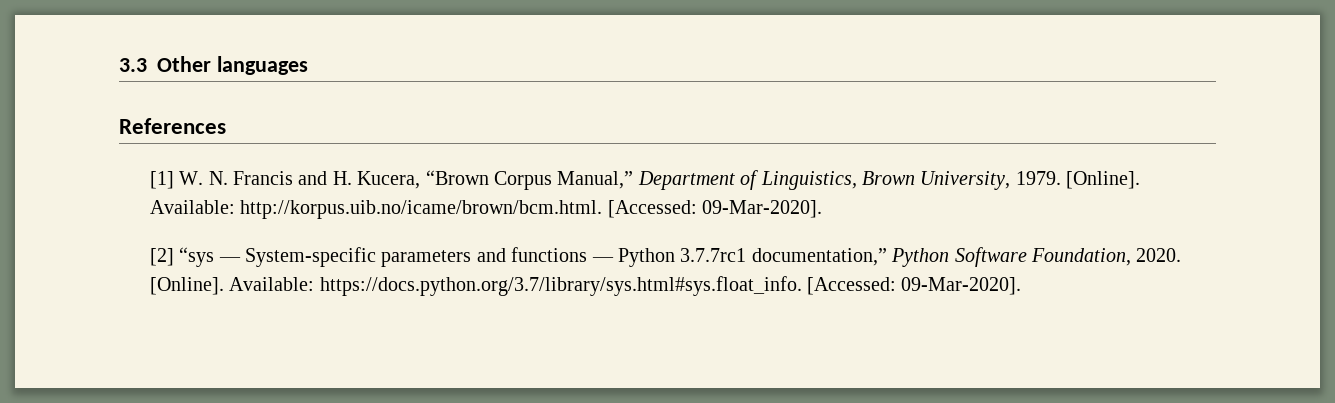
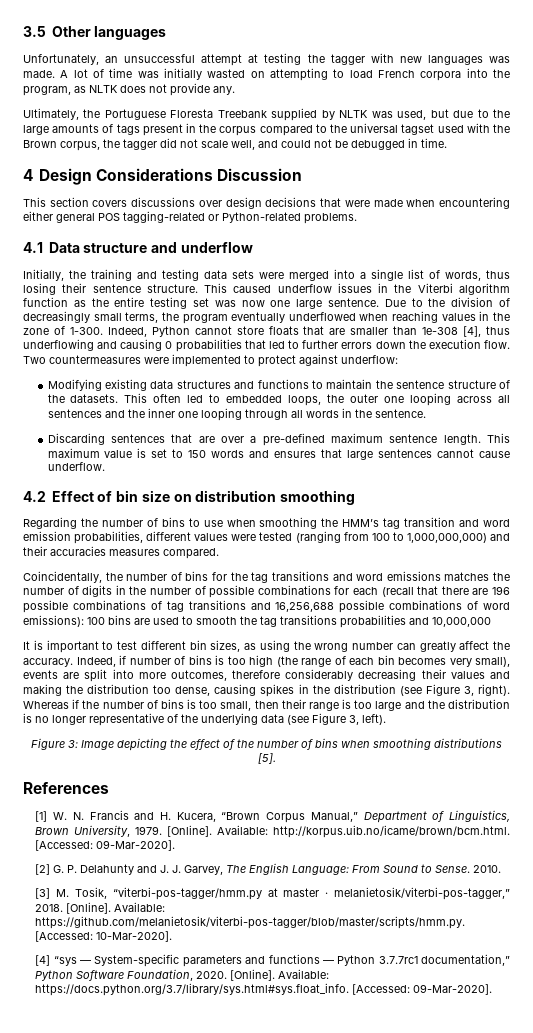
- 3.3 Other languages
+ 3.5 Other languages
+ Unfortunately, an unsuccessful attempt at testing the tagger with new languages was made. A lot of time was initially wasted on attempting to load French corpora into the program, as NLTK does not provide any.
+ Ultimately, the Portuguese Floresta Treebank supplied by NLTK was used, but due to the large amounts of tags present in the corpus compared to the universal tagset used with the Brown corpus, the tagger did not scale well, and could not be debugged in time.
+ 4 Design Considerations Discussion
+ This section covers discussions over design decisions that were made when encountering either general POS tagging-related or Python-related problems.
+ 4.1 Data structure and underflow
+ Initially, the training and testing data sets were merged into a single list of words, thus losing their sentence structure. This caused underflow issues in the Viterbi algorithm function as the entire testing set was now one large sentence. Due to the division of decreasingly small terms, the program eventually underflowed when reaching values in the zone of 1-300. Indeed, Python cannot store floats that are smaller than 1e-308 [4], thus underflowing and causing 0 probabilities that led to further errors down the execution flow. Two countermeasures were implemented to protect against underflow:
+ Modifying existing data structures and functions to maintain the sentence structure of the datasets. This often led to embedded loops, the outer one looping across all sentences and the inner one looping through all words in the sentence.
+ Discarding sentences that are over a pre-defined maximum sentence length. This maximum value is set to 150 words and ensures that large sentences cannot cause underflow.
+ 4.2 Effect of bin size on distribution smoothing
+ Regarding the number of bins to use when smoothing the HMM’s tag transition and word emission probabilities, different values were tested (ranging from 100 to 1,000,000,000) and their accuracies measures compared.
+ Coincidentally, the number of bins for the tag transitions and word emissions matches the number of digits in the number of possible combinations for each (recall that there are 196 possible combinations of tag transitions and 16,256,688 possible combinations of word emissions): 100 bins are used to smooth the tag transitions probabilities and 10,000,000
+ It is important to test different bin sizes, as using the wrong number can greatly affect the accuracy. Indeed, if number of bins is too high (the range of each bin becomes very small), events are split into more outcomes, therefore considerably decreasing their values and making the distribution too dense, causing spikes in the distribution (see Figure 3, right). Whereas if the number of bins is too small, then their range is too large and the distribution is no longer representative of the underlying data (see Figure 3, left).
+ Figure 3: Image depicting the effect of the number of bins when smoothing distributions [5].
- [2] “sys — System-specific parameters and functions — Python 3.7.7rc1 documentation,” Python Software Foundation, 2020.
+ [2] G. P. Delahunty and J. J. Garvey, The English Language: From Sound to Sense. 2010.
+ [3] M. Tosik, “viterbi-pos-tagger/hmm.py at master · melanietosik/viterbi-pos-tagger,” 2018. [Online]. Available: https://github.com/melanietosik/viterbi-pos-tagger/blob/master/scripts/hmm.py. [Accessed: 10-Mar-2020].
+ [4] “sys — System-specific parameters and functions — Python 3.7.7rc1 documentation,” Python Software Foundation, 2020.

